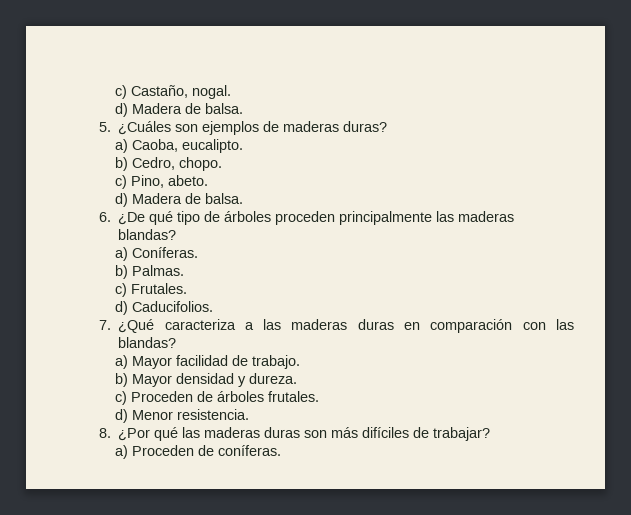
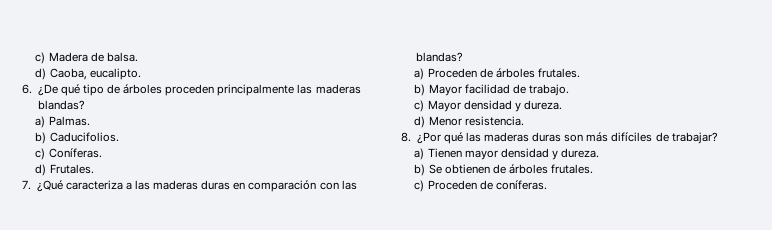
- c) Castaño, nogal.
- d) Madera de balsa.
- 5. ¿Cuáles son ejemplos de maderas duras?
- a) Caoba, eucalipto.
- b) Cedro, chopo.
- c) Pino, abeto.
- d) Madera de balsa.
+ c) Madera de balsa.
+ d) Caoba, eucalipto.
- a) Coníferas.
- b) Palmas.
- c) Frutales.
+ a) Palmas.
+ b) Caducifolios.
+ c) Coníferas.
+ d) Frutales.
- d) Caducifolios.
- a) Mayor facilidad de trabajo.
+ a) Proceden de árboles frutales.
+ b) Mayor facilidad de trabajo.
- b) Mayor densidad y dureza.
+ c) Mayor densidad y dureza.
- c) Proceden de árboles frutales.
- a) Proceden de coníferas.
+ a) Tienen mayor densidad y dureza.
+ b) Se obtienen de árboles frutales.
+ c) Proceden de coníferas.

